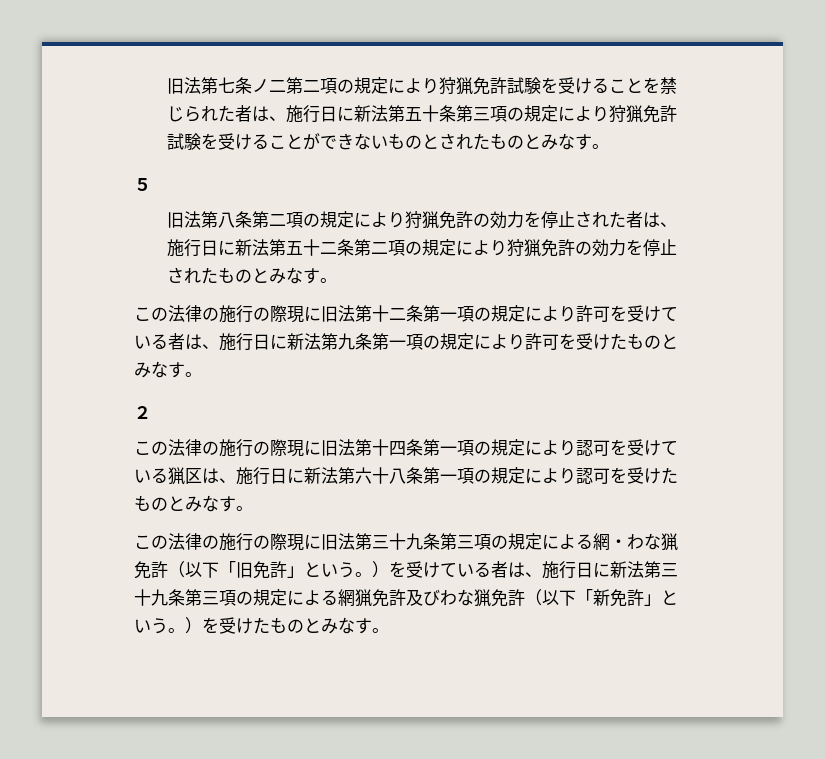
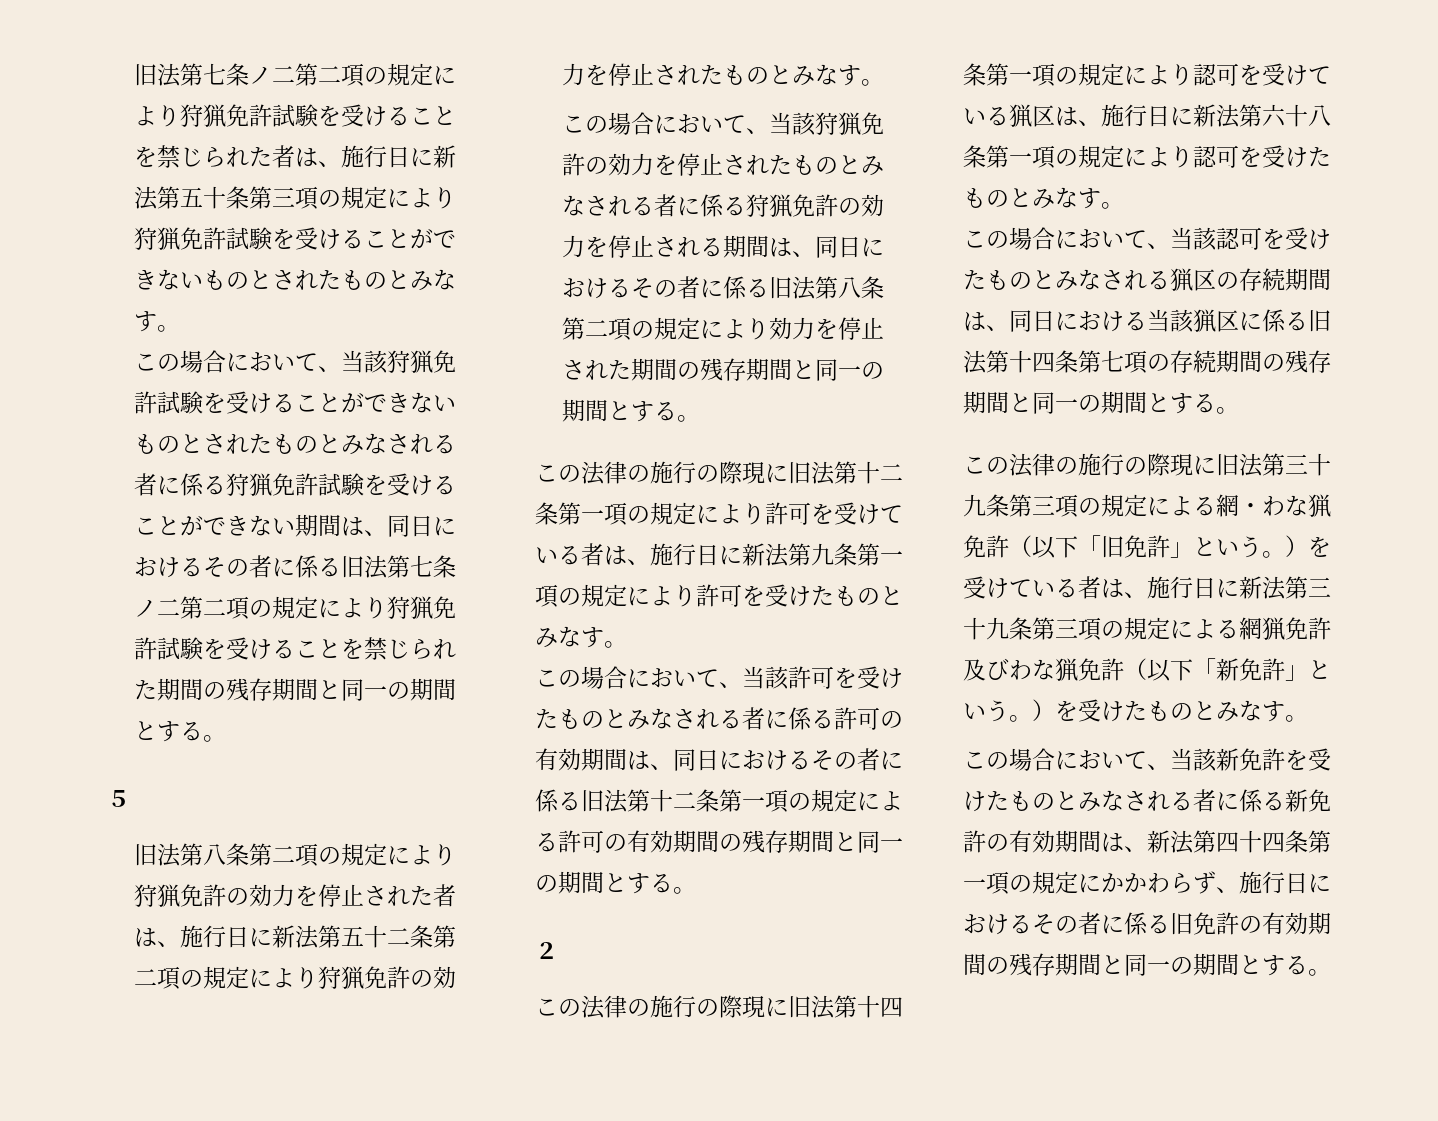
+ この場合において、当該狩猟免許試験を受けることができないものとされたものとみなされる者に係る狩猟免許試験を受けることができない期間は、同日におけるその者に係る旧法第七条ノ二第二項の規定により狩猟免許試験を受けることを禁じられた期間の残存期間と同一の期間とする。
+ この場合において、当該狩猟免許の効力を停止されたものとみなされる者に係る狩猟免許の効力を停止される期間は、同日におけるその者に係る旧法第八条第二項の規定により効力を停止された期間の残存期間と同一の期間とする。
+ この場合において、当該許可を受けたものとみなされる者に係る許可の有効期間は、同日におけるその者に係る旧法第十二条第一項の規定による許可の有効期間の残存期間と同一の期間とする。
+ この場合において、当該認可を受けたものとみなされる猟区の存続期間は、同日における当該猟区に係る旧法第十四条第七項の存続期間の残存期間と同一の期間とする。
+ この場合において、当該新免許を受けたものとみなされる者に係る新免許の有効期間は、新法第四十四条第一項の規定にかかわらず、施行日におけるその者に係る旧免許の有効期間の残存期間と同一の期間とする。

